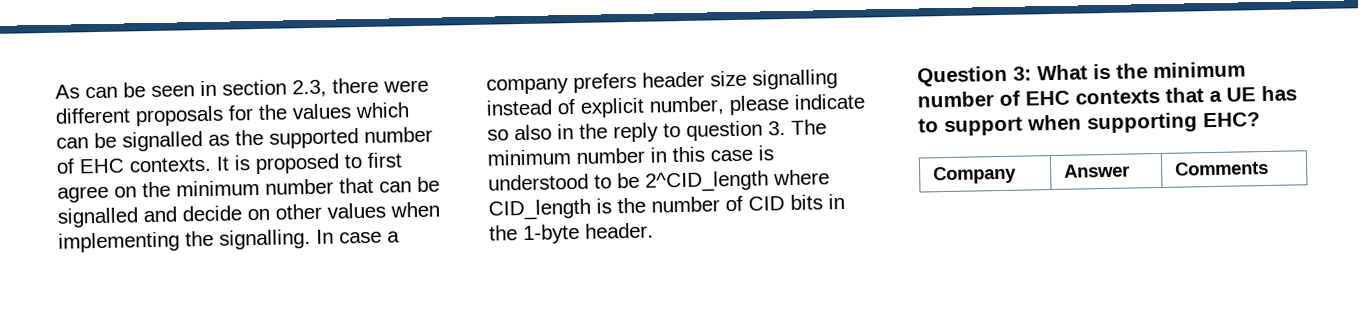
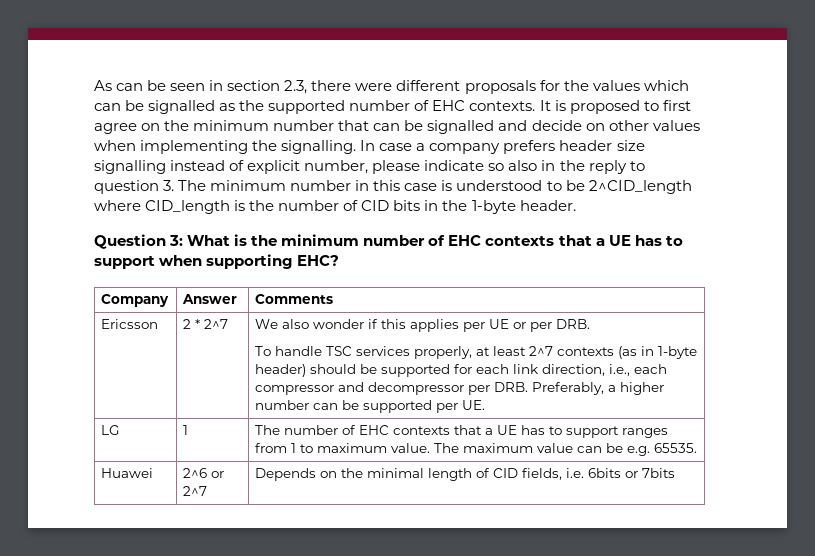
+ Ericsson | 2 * 2^7 | We also wonder if this applies per UE or per DRB.
+ To handle TSC services properly, at least 2^7 contexts (as in 1-byte header) should be supported for each link direction, i.e., each compressor and decompressor per DRB. Preferably, a higher number can be supported per UE.
+ LG | 1 | The number of EHC contexts that a UE has to support ranges from 1 to maximum value. The maximum value can be e.g. 65535.
+ Huawei | 2^6 or 2^7 | Depends on the minimal length of CID fields, i.e. 6bits or 7bits

